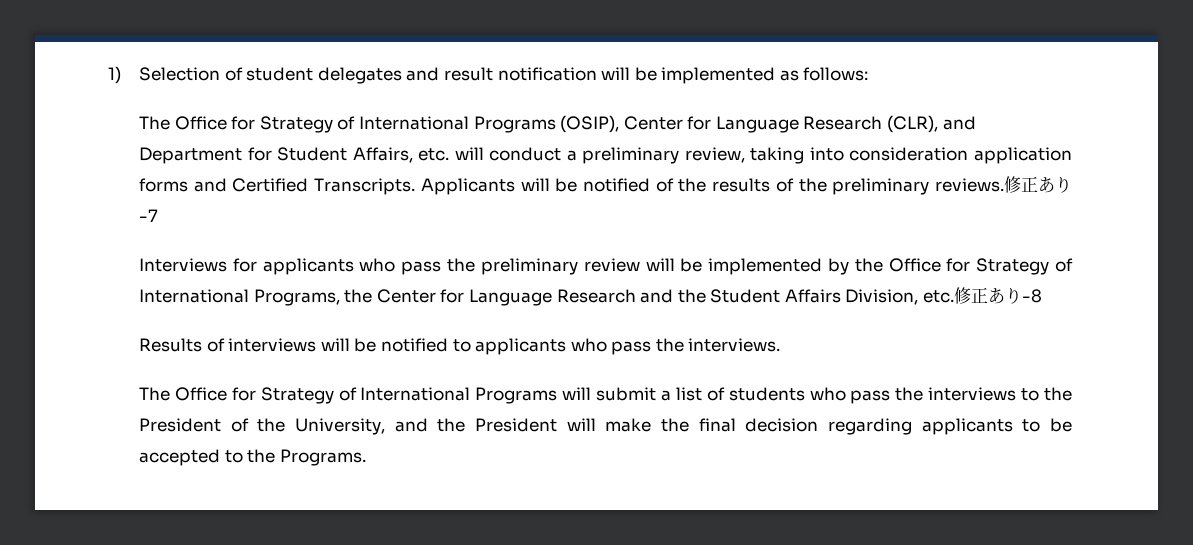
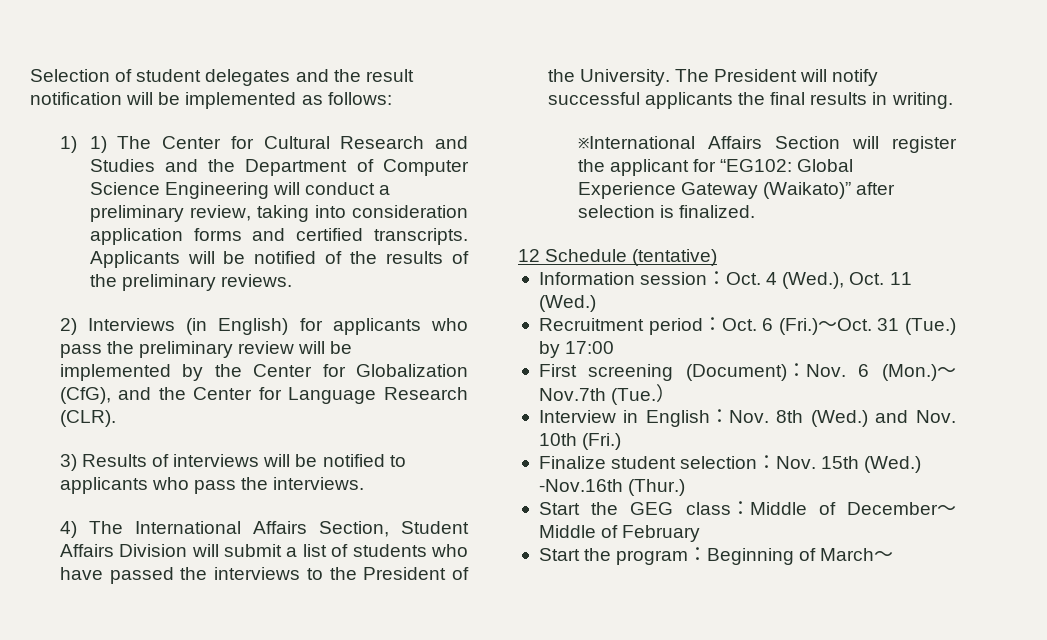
- 1) Selection of student delegates and result notification will be implemented as follows:
+ Selection of student delegates and the result notification will be implemented as follows:
- The Office for Strategy of International Programs (OSIP), Center for Language Research (CLR), and Department for Student Affairs, etc. will conduct a preliminary review, taking into consideration application forms and Certified Transcripts.
+ 1) 1) The Center for Cultural Research and Studies and the Department of Computer Science Engineering will conduct a preliminary review, taking into consideration application forms and certified transcripts.
- Applicants will be notified of the results of the preliminary reviews.修正あり-7
- Interviews for applicants who pass the preliminary review will be implemented by the Office for Strategy of International Programs, the Center for Language Research and the Student Affairs Division, etc.修正あり-8
- Results of interviews will be notified to applicants who pass the interviews.
+ Applicants will be notified of the results of the preliminary reviews.
+ 2) Interviews (in English) for applicants who pass the preliminary review will be implemented by the Center for Globalization (CfG), and the Center for Language Research (CLR).
+ 3) Results of interviews will be notified to applicants who pass the interviews.
- The Office for Strategy of International Programs will submit a list of students who pass the interviews to the President of the University, and the President will make the final decision regarding applicants to be accepted to the Programs.
+ 4) The International Affairs Section, Student Affairs Division will submit a list of students who have passed the interviews to the President of the University. The President will notify successful applicants the final results in writing.
+ ※International Affairs Section will register the applicant for “EG102: Global Experience Gateway (Waikato)” after selection is finalized.
+ 12 Schedule (tentative)
+ Information session：Oct. 4 (Wed.), Oct. 11 (Wed.)
+ Recruitment period：Oct. 6 (Fri.)～Oct. 31 (Tue.) by 17:00
+ First screening (Document)：Nov. 6 (Mon.)～Nov.7th (Tue.）
+ Interview in English：Nov. 8th (Wed.) and Nov. 10th (Fri.)
+ Finalize student selection：Nov. 15th (Wed.) -Nov.16th (Thur.)
+ Start the GEG class：Middle of December～Middle of February
+ Start the program：Beginning of March～

